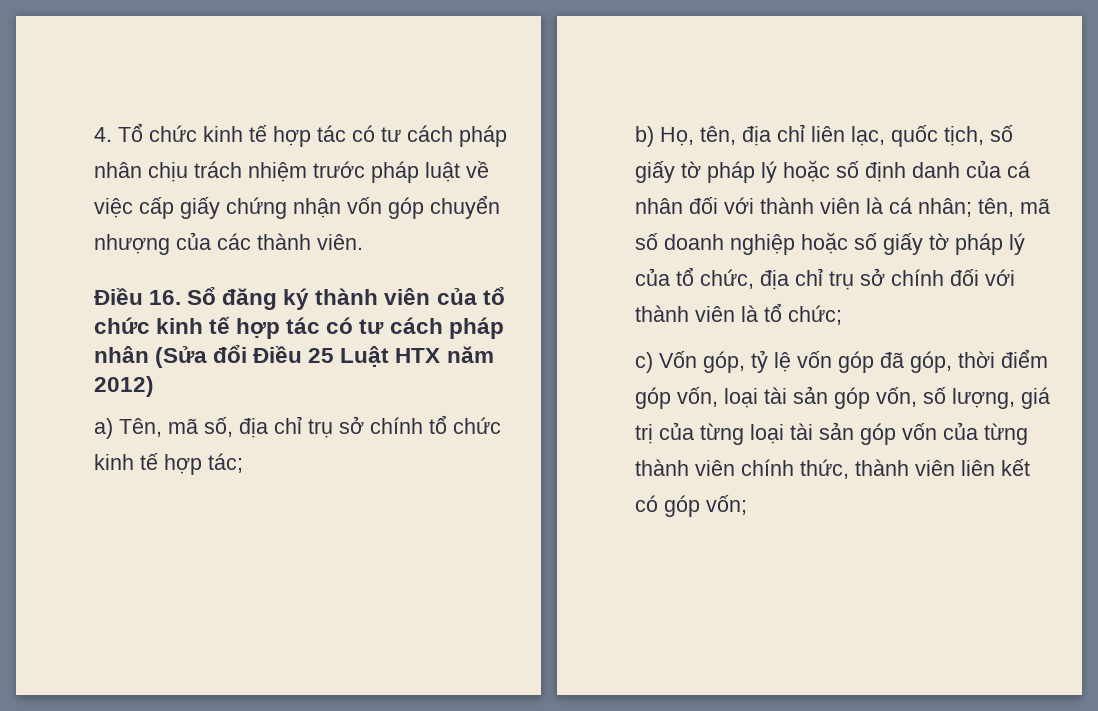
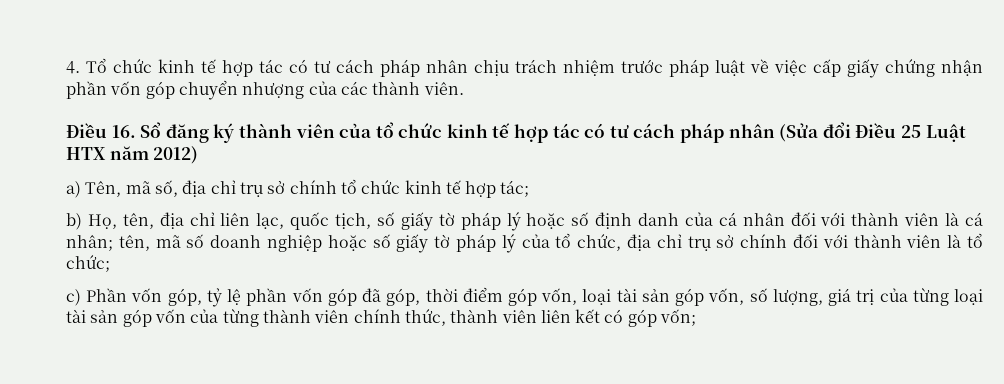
- 4. Tổ chức kinh tế hợp tác có tư cách pháp nhân chịu trách nhiệm trước pháp luật về việc cấp giấy chứng nhận vốn góp chuyển nhượng của các thành viên.
+ 4. Tổ chức kinh tế hợp tác có tư cách pháp nhân chịu trách nhiệm trước pháp luật về việc cấp giấy chứng nhận phần vốn góp chuyển nhượng của các thành viên.
- c) Vốn góp, tỷ lệ vốn góp đã góp, thời điểm góp vốn, loại tài sản góp vốn, số lượng, giá trị của từng loại tài sản góp vốn của từng thành viên chính thức, thành viên liên kết có góp vốn;
+ c) Phần vốn góp, tỷ lệ phần vốn góp đã góp, thời điểm góp vốn, loại tài sản góp vốn, số lượng, giá trị của từng loại tài sản góp vốn của từng thành viên chính thức, thành viên liên kết có góp vốn;

